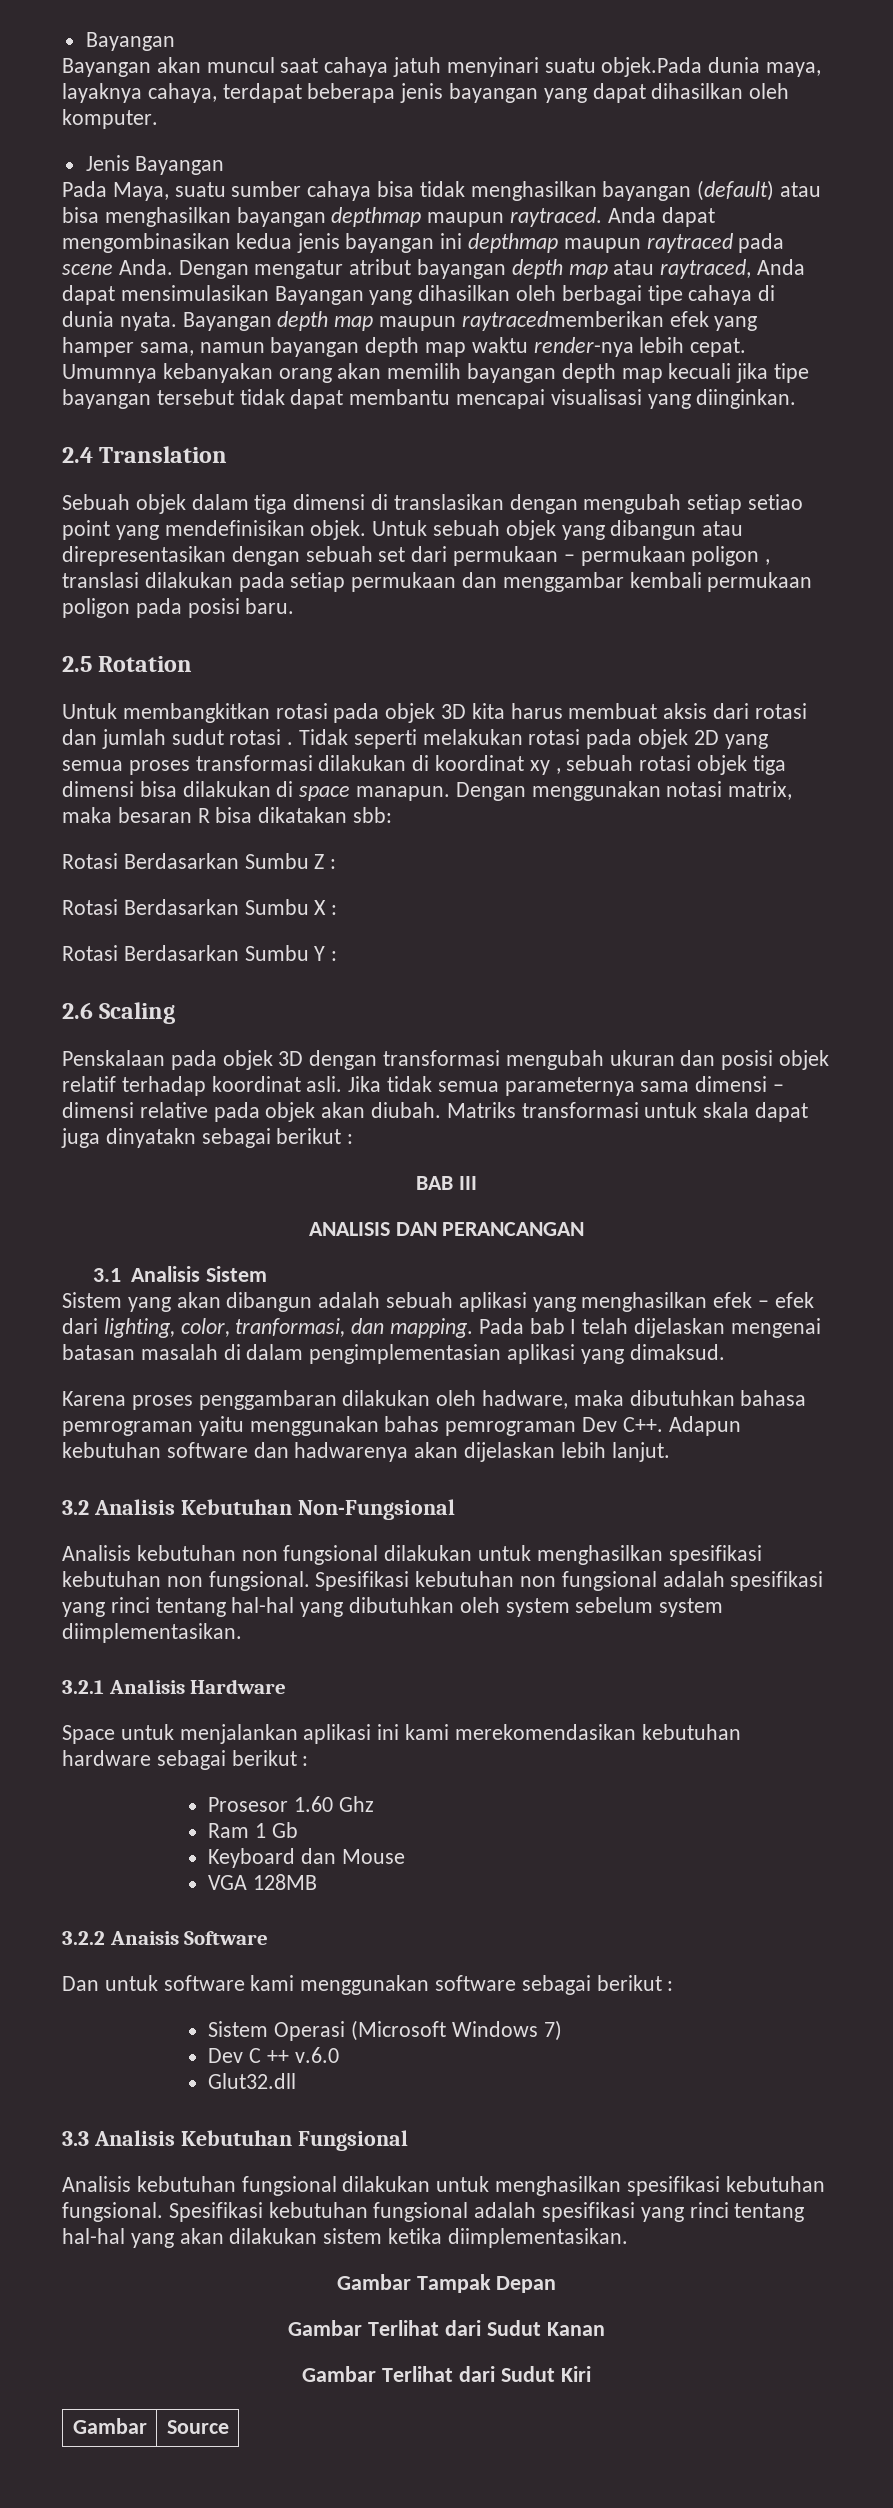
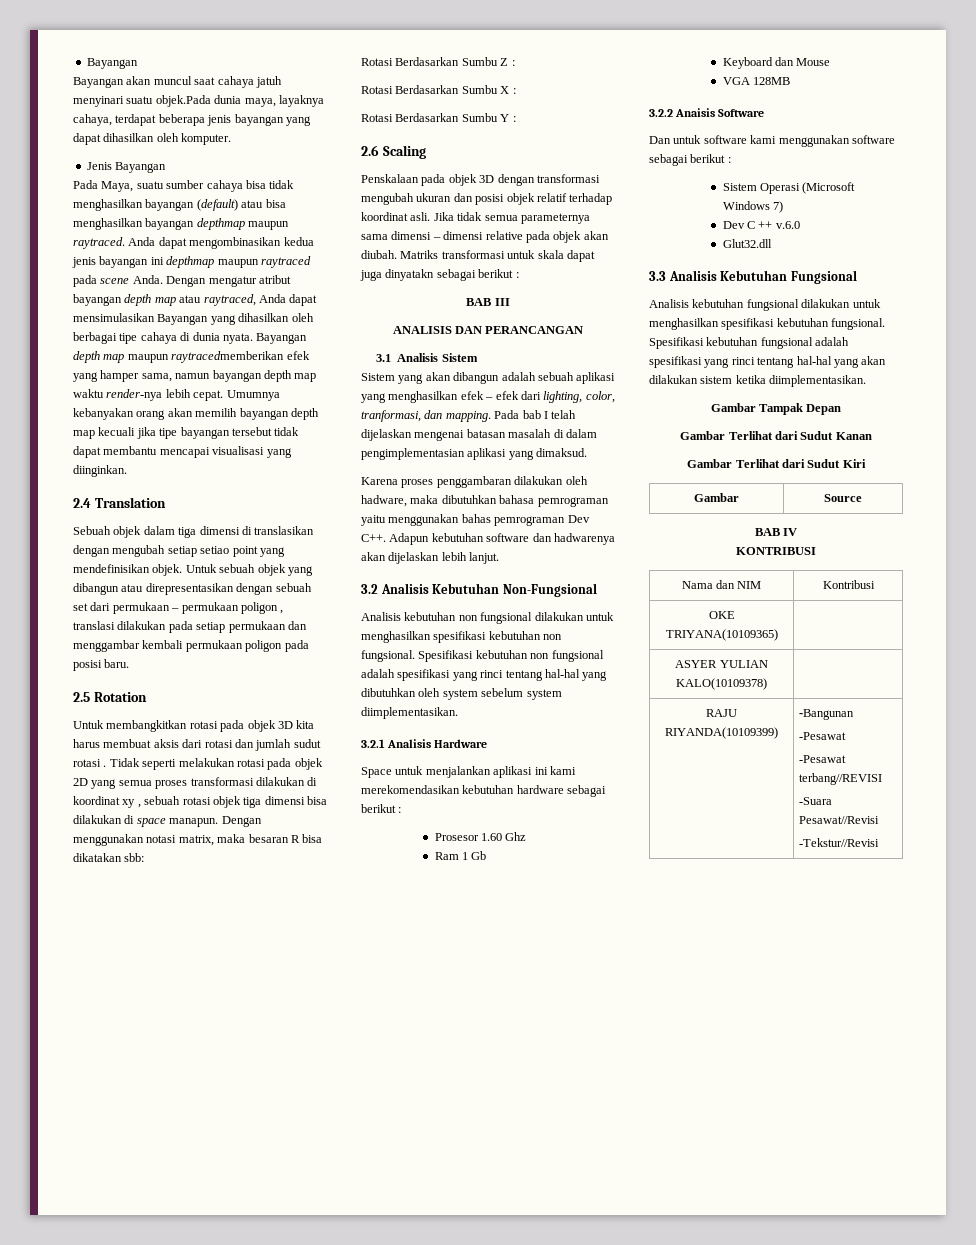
+ BAB IV
+ KONTRIBUSI
+ Nama dan NIM | Kontribusi
+ OKE TRIYANA(10109365) |
+ ASYER YULIAN KALO(10109378) |
+ RAJU RIYANDA(10109399) | -Bangunan
+ -Pesawat
+ -Pesawat terbang//REVISI
+ -Suara Pesawat//Revisi
+ -Tekstur//Revisi

